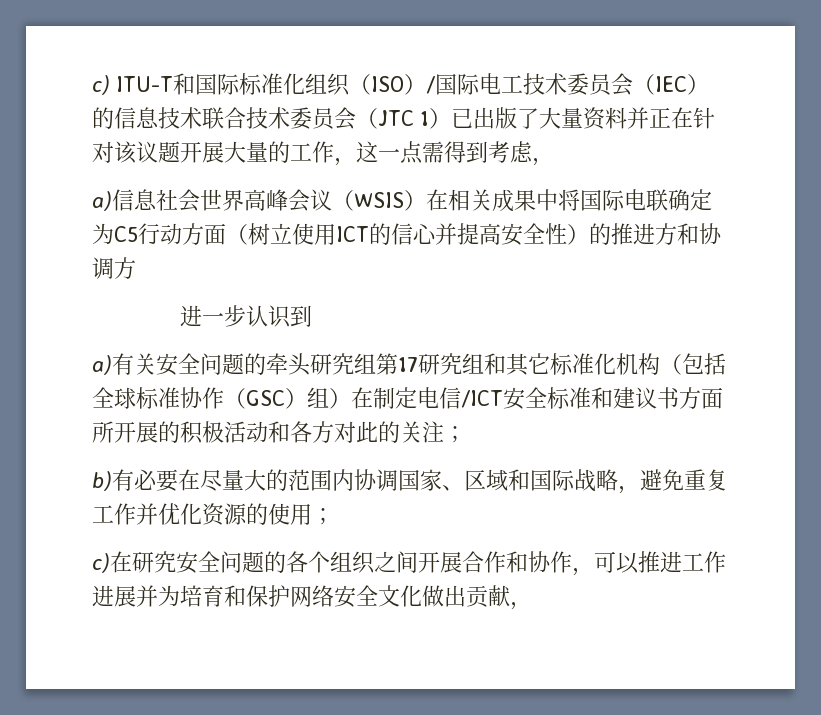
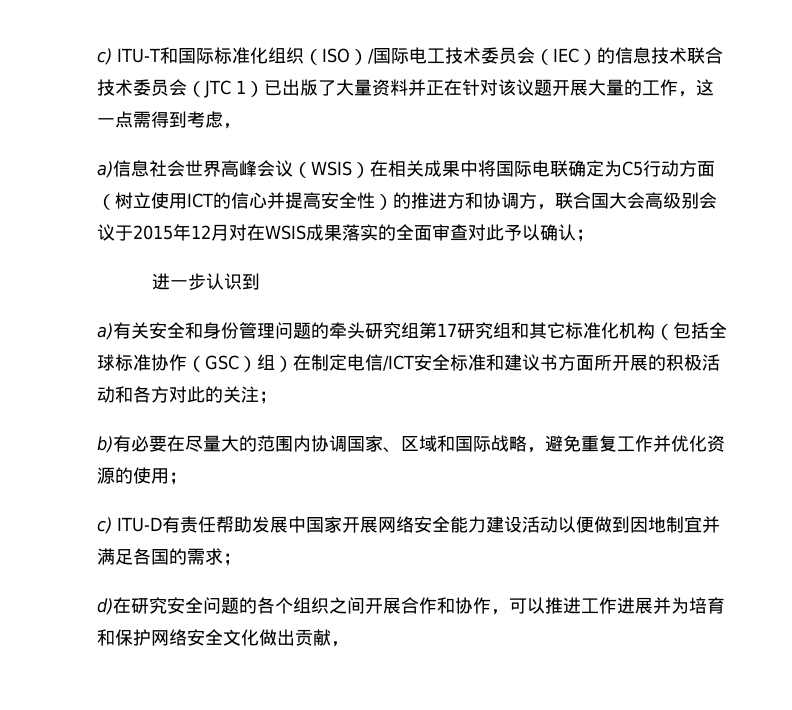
- a)信息社会世界高峰会议（WSIS）在相关成果中将国际电联确定为C5行动方面（树立使用ICT的信心并提高安全性）的推进方和协调方
+ a)信息社会世界高峰会议（WSIS）在相关成果中将国际电联确定为C5行动方面（树立使用ICT的信心并提高安全性）的推进方和协调方，联合国大会高级别会议于2015年12月对在WSIS成果落实的全面审查对此予以确认；
- a)有关安全问题的牵头研究组第17研究组和其它标准化机构（包括全球标准协作（GSC）组）在制定电信/ICT安全标准和建议书方面所开展的积极活动和各方对此的关注；
+ a)有关安全和身份管理问题的牵头研究组第17研究组和其它标准化机构（包括全球标准协作（GSC）组）在制定电信/ICT安全标准和建议书方面所开展的积极活动和各方对此的关注；
- c)在研究安全问题的各个组织之间开展合作和协作，可以推进工作进展并为培育和保护网络安全文化做出贡献，
+ c) ITU-D有责任帮助发展中国家开展网络安全能力建设活动以便做到因地制宜并满足各国的需求；
+ d)在研究安全问题的各个组织之间开展合作和协作，可以推进工作进展并为培育和保护网络安全文化做出贡献，

